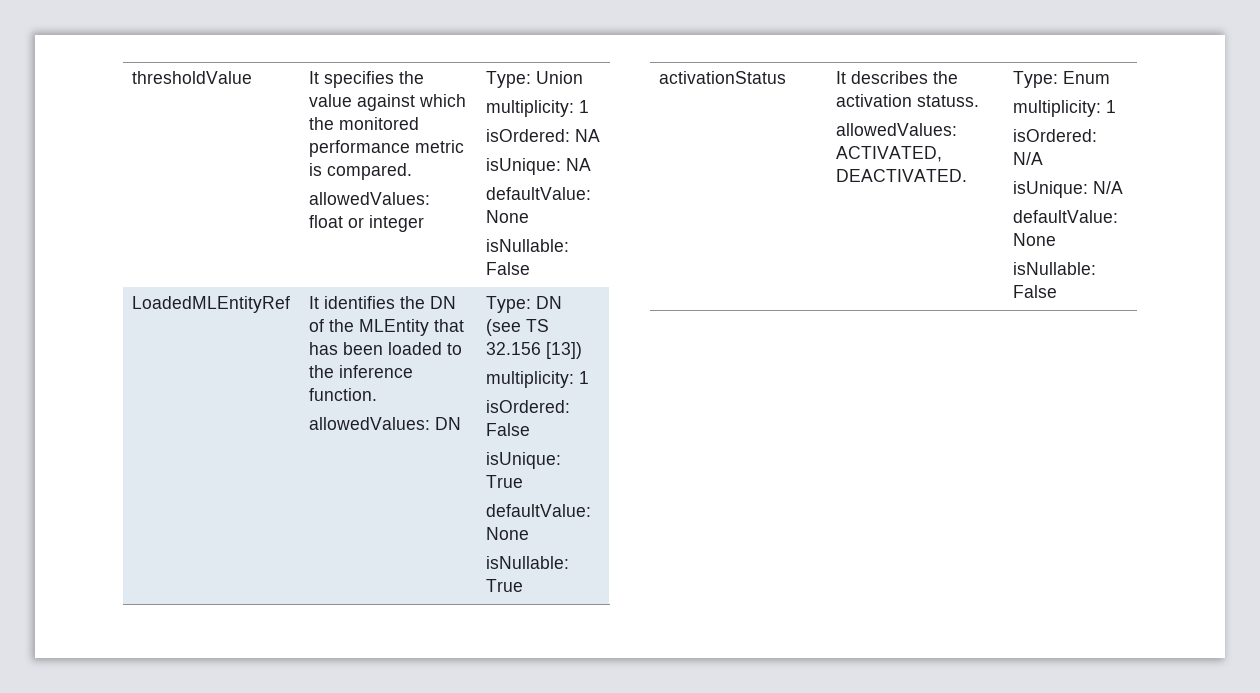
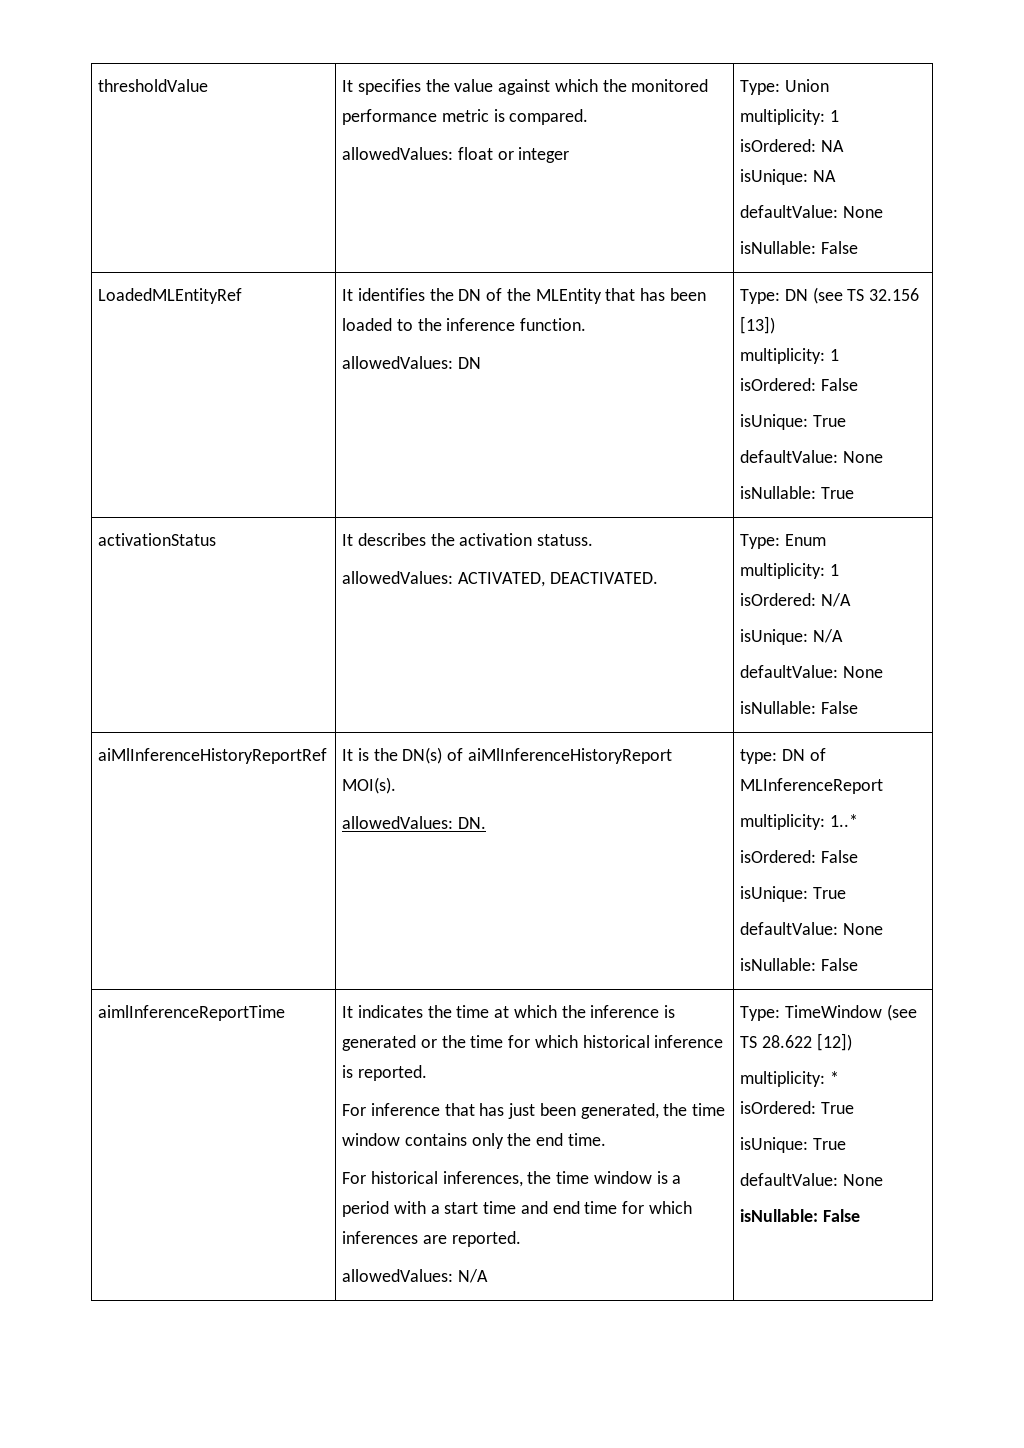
+ aiMlInferenceHistoryReportRef | It is the DN(s) of aiMlInferenceHistoryReport MOI(s).
+ allowedValues: DN. | type: DN of MLInferenceReport
+ multiplicity: 1..*
+ isOrdered: False
+ isUnique: True
+ defaultValue: None
+ isNullable: False
+ aimlInferenceReportTime | It indicates the time at which the inference is generated or the time for which historical inference is reported.
+ For inference that has just been generated, the time window contains only the end time.
+ For historical inferences, the time window is a period with a start time and end time for which inferences are reported.
+ allowedValues: N/A | Type: TimeWindow (see TS 28.622 [12])
+ multiplicity: *
+ isOrdered: True
+ isUnique: True
+ defaultValue: None
+ isNullable: False

